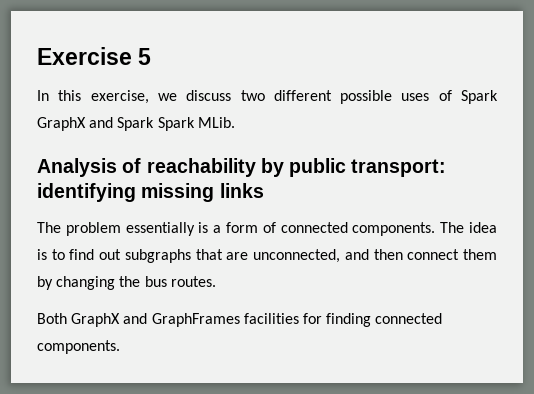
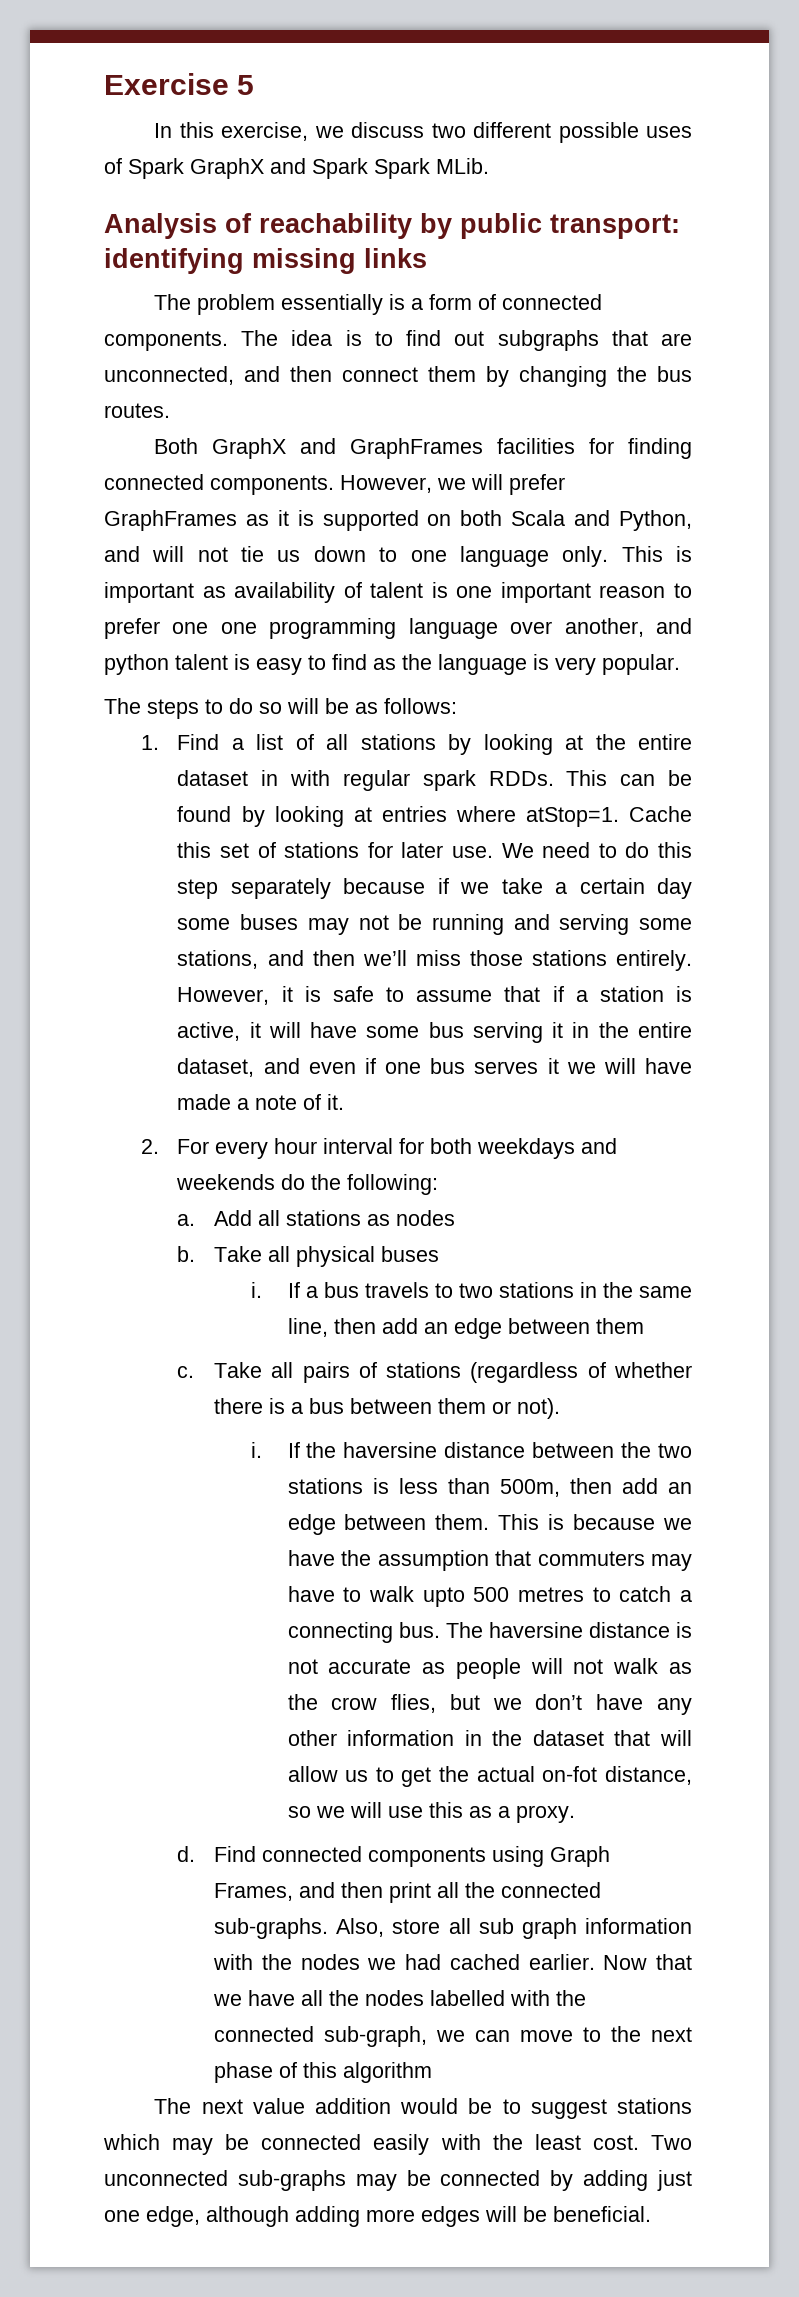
+ However, we will prefer GraphFrames as it is supported on both Scala and Python, and will not tie us down to one language only. This is important as availability of talent is one important reason to prefer one one programming language over another, and python talent is easy to find as the language is very popular.
+ The steps to do so will be as follows:
+ 1. Find a list of all stations by looking at the entire dataset in with regular spark RDDs. This can be found by looking at entries where atStop=1. Cache this set of stations for later use. We need to do this step separately because if we take a certain day some buses may not be running and serving some stations, and then we’ll miss those stations entirely. However, it is safe to assume that if a station is active, it will have some bus serving it in the entire dataset, and even if one bus serves it we will have made a note of it.
+ 2. For every hour interval for both weekdays and weekends do the following:
+ a. Add all stations as nodes
+ b. Take all physical buses
+ i. If a bus travels to two stations in the same line, then add an edge between them
+ c. Take all pairs of stations (regardless of whether there is a bus between them or not).
+ i. If the haversine distance between the two stations is less than 500m, then add an edge between them. This is because we have the assumption that commuters may have to walk upto 500 metres to catch a connecting bus. The haversine distance is not accurate as people will not walk as the crow flies, but we don’t have any other information in the dataset that will allow us to get the actual on-fot distance, so we will use this as a proxy.
+ d. Find connected components using Graph Frames, and then print all the connected sub-graphs. Also, store all sub graph information with the nodes we had cached earlier. Now that we have all the nodes labelled with the connected sub-graph, we can move to the next phase of this algorithm
+ The next value addition would be to suggest stations which may be connected easily with the least cost. Two unconnected sub-graphs may be connected by adding just one edge, although adding more edges will be beneficial.

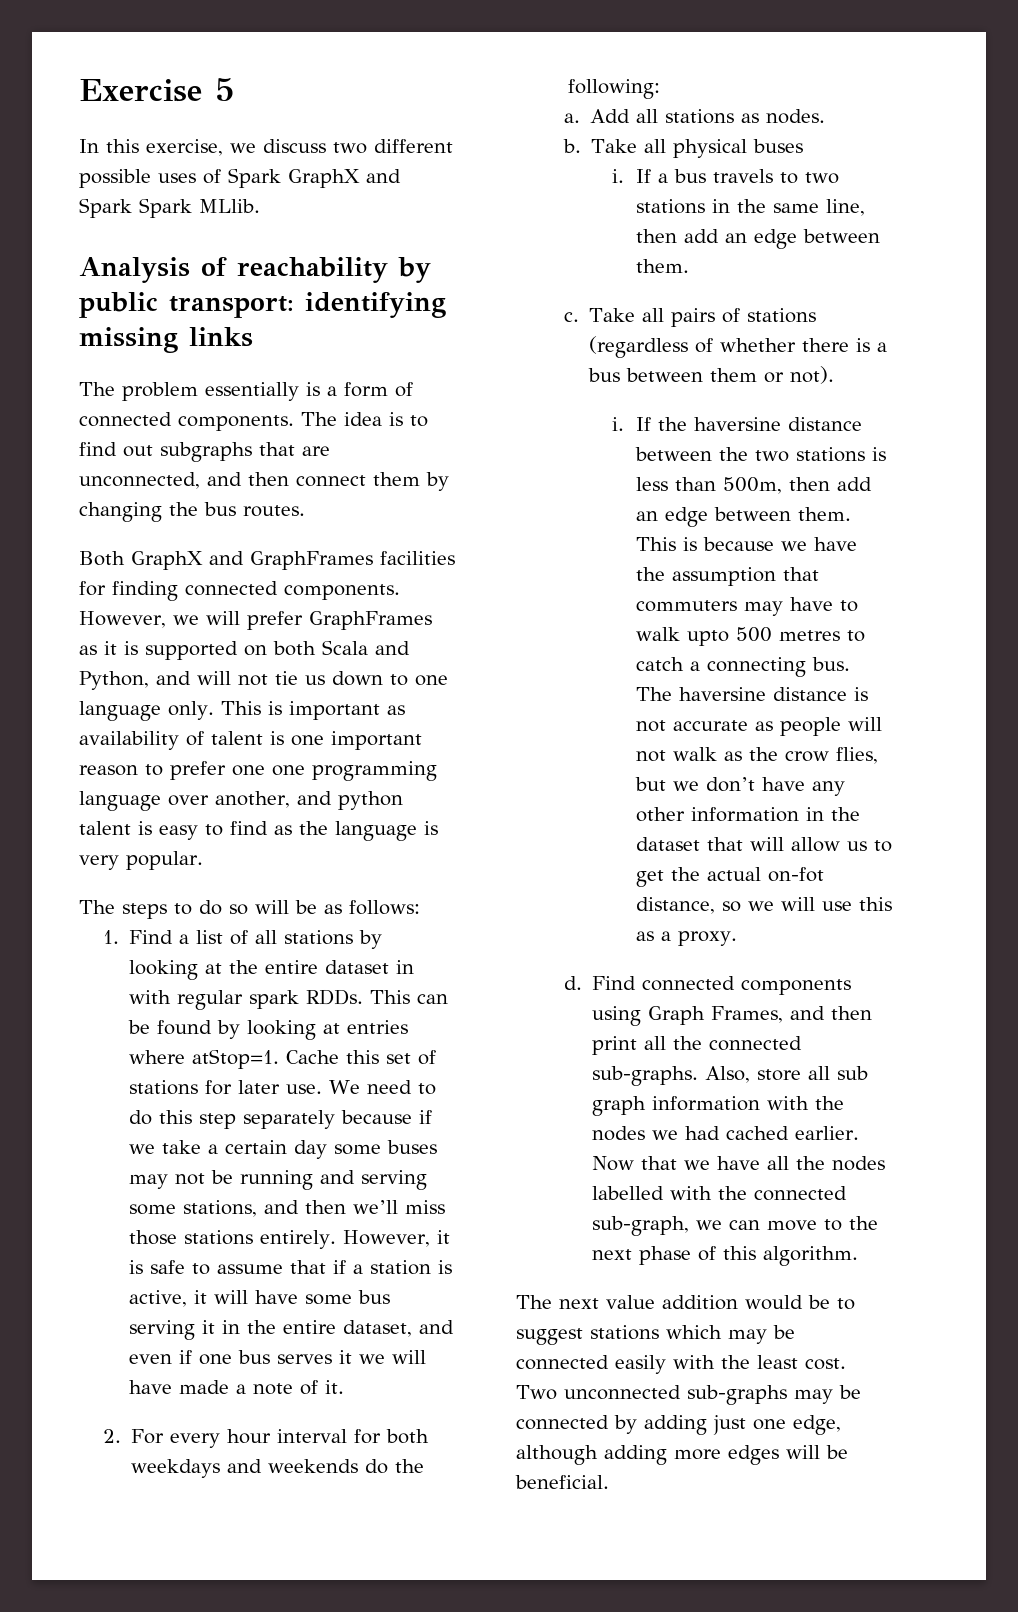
- In this exercise, we discuss two different possible uses of Spark GraphX and Spark Spark MLib.
+ In this exercise, we discuss two different possible uses of Spark GraphX and Spark Spark MLlib.
- Add all stations as nodes
+ Add all stations as nodes.
- If a bus travels to two stations in the same line, then add an edge between them
+ If a bus travels to two stations in the same line, then add an edge between them.
- Now that we have all the nodes labelled with the connected sub-graph, we can move to the next phase of this algorithm
+ Now that we have all the nodes labelled with the connected sub-graph, we can move to the next phase of this algorithm.

